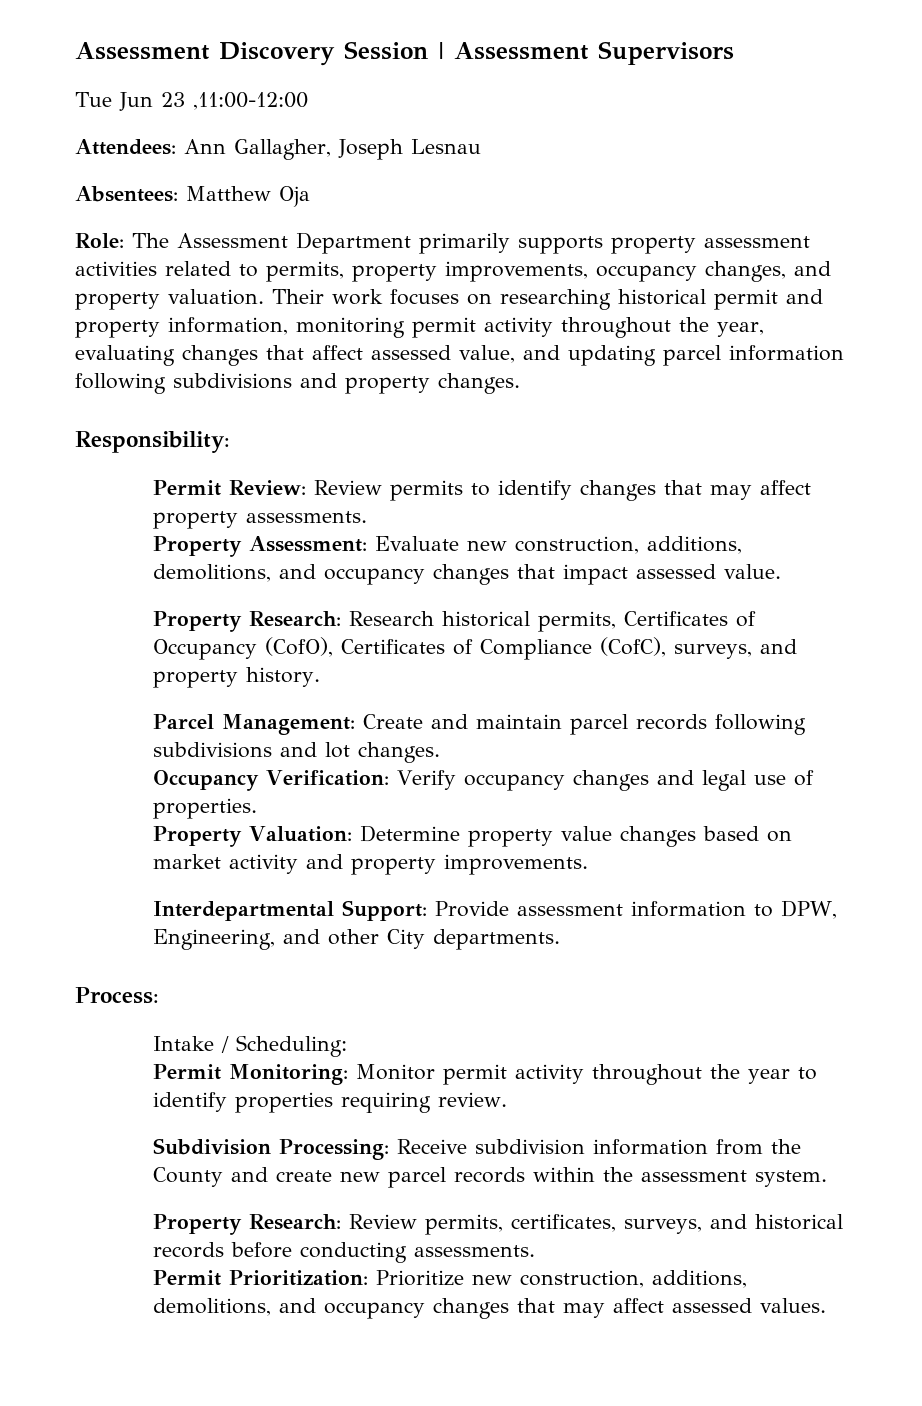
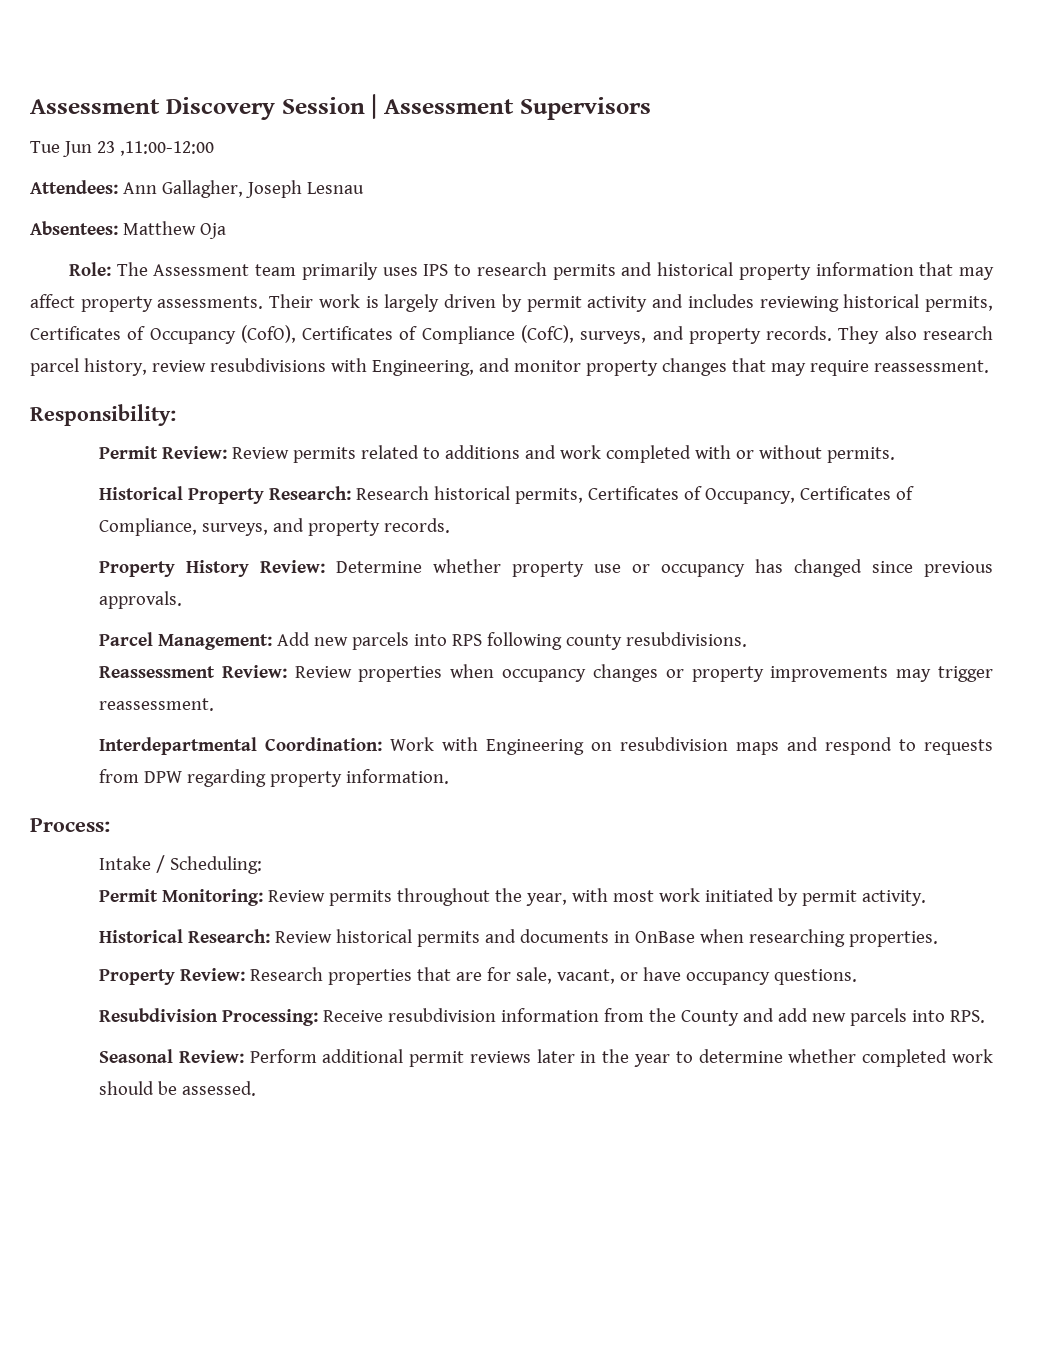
- Role: The Assessment Department primarily supports property assessment activities related to permits, property improvements, occupancy changes, and property valuation. Their work focuses on researching historical permit and property information, monitoring permit activity throughout the year, evaluating changes that affect assessed value, and updating parcel information following subdivisions and property changes.
+ Role: The Assessment team primarily uses IPS to research permits and historical property information that may affect property assessments. Their work is largely driven by permit activity and includes reviewing historical permits, Certificates of Occupancy (CofO), Certificates of Compliance (CofC), surveys, and property records. They also research parcel history, review resubdivisions with Engineering, and monitor property changes that may require reassessment.
  Responsibility:
- Permit Review: Review permits to identify changes that may affect property assessments.
- Property Assessment: Evaluate new construction, additions, demolitions, and occupancy changes that impact assessed value.
- Property Research: Research historical permits, Certificates of Occupancy (CofO), Certificates of Compliance (CofC), surveys, and property history.
- Parcel Management: Create and maintain parcel records following subdivisions and lot changes.
- Occupancy Verification: Verify occupancy changes and legal use of properties.
- Property Valuation: Determine property value changes based on market activity and property improvements.
- Interdepartmental Support: Provide assessment information to DPW, Engineering, and other City departments.
+ Permit Review: Review permits related to additions and work completed with or without permits.
+ Historical Property Research: Research historical permits, Certificates of Occupancy, Certificates of Compliance, surveys, and property records.
+ Property History Review: Determine whether property use or occupancy has changed since previous approvals.
+ Parcel Management: Add new parcels into RPS following county resubdivisions.
+ Reassessment Review: Review properties when occupancy changes or property improvements may trigger reassessment.
+ Interdepartmental Coordination: Work with Engineering on resubdivision maps and respond to requests from DPW regarding property information.
- Permit Monitoring: Monitor permit activity throughout the year to identify properties requiring review.
- Subdivision Processing: Receive subdivision information from the County and create new parcel records within the assessment system.
- Property Research: Review permits, certificates, surveys, and historical records before conducting assessments.
- Permit Prioritization: Prioritize new construction, additions, demolitions, and occupancy changes that may affect assessed values.
+ Permit Monitoring: Review permits throughout the year, with most work initiated by permit activity.
+ Historical Research: Review historical permits and documents in OnBase when researching properties.
+ Property Review: Research properties that are for sale, vacant, or have occupancy questions.
+ Resubdivision Processing: Receive resubdivision information from the County and add new parcels into RPS.
+ Seasonal Review: Perform additional permit reviews later in the year to determine whether completed work should be assessed.

